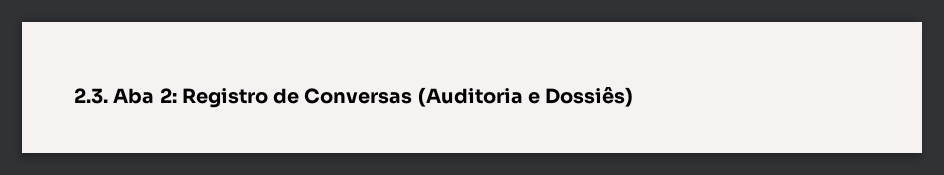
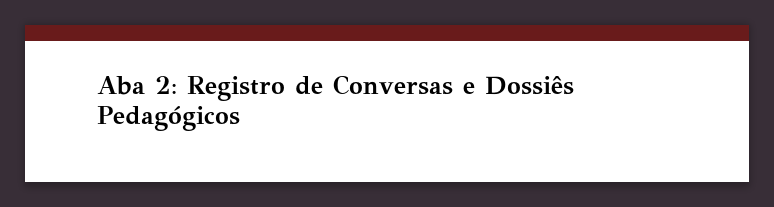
- 2.3. Aba 2: Registro de Conversas (Auditoria e Dossiês)
+ Aba 2: Registro de Conversas e Dossiês Pedagógicos

